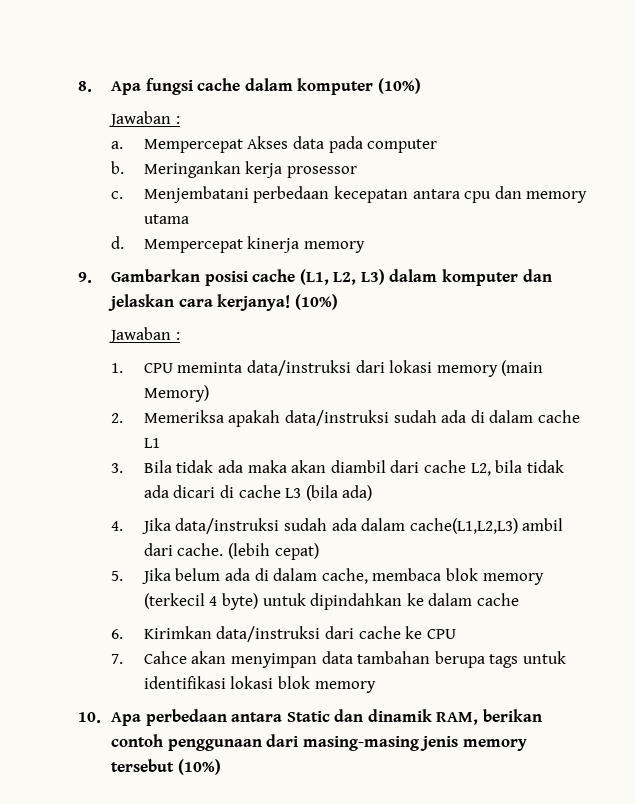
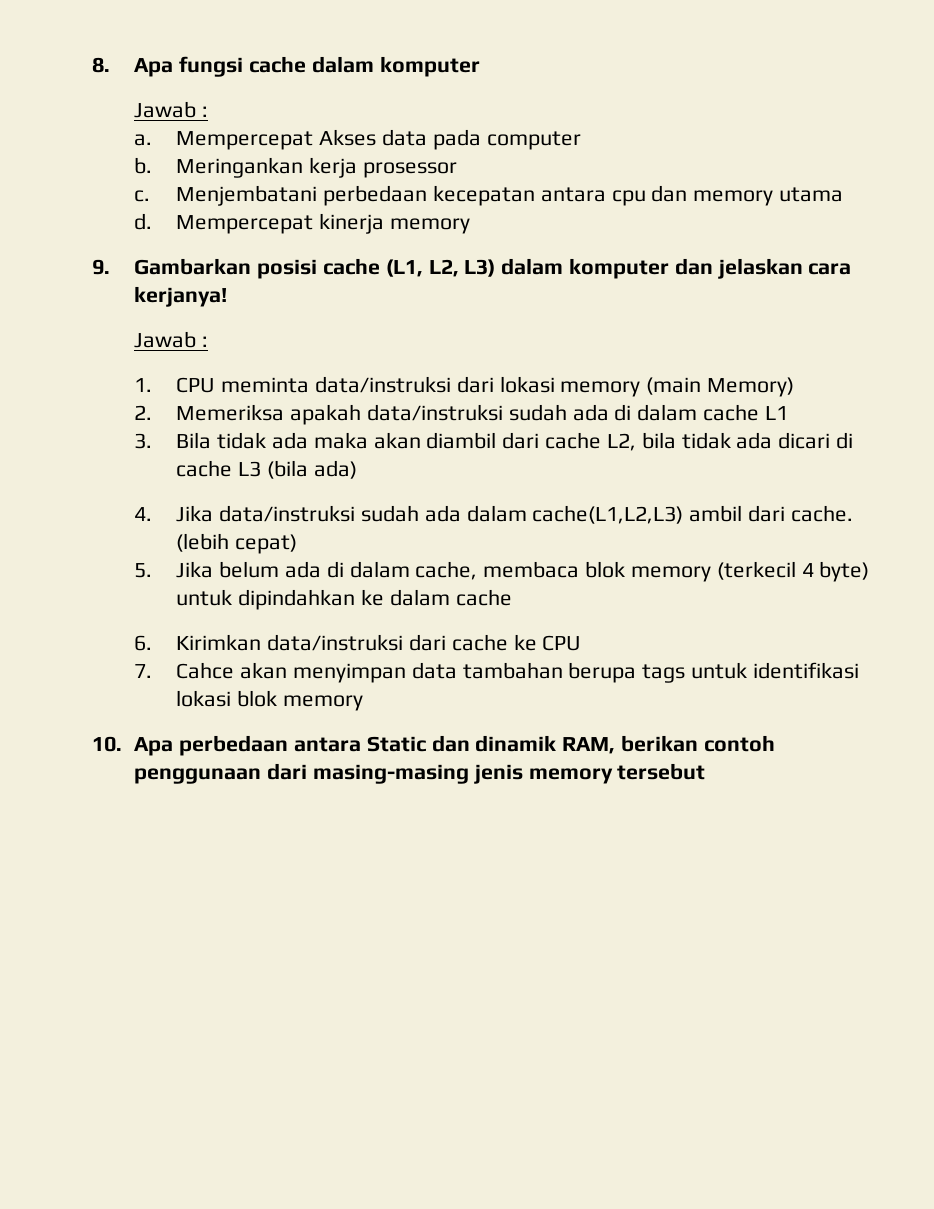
- 8. Apa fungsi cache dalam komputer (10%)
- Jawaban :
+ 8. Apa fungsi cache dalam komputer
+ Jawab :
- 9. Gambarkan posisi cache (L1, L2, L3) dalam komputer dan jelaskan cara kerjanya! (10%)
- Jawaban :
+ 9. Gambarkan posisi cache (L1, L2, L3) dalam komputer dan jelaskan cara kerjanya!
+ Jawab :
- 10. Apa perbedaan antara Static dan dinamik RAM, berikan contoh penggunaan dari masing-masing jenis memory tersebut (10%)
+ 10. Apa perbedaan antara Static dan dinamik RAM, berikan contoh penggunaan dari masing-masing jenis memory tersebut

